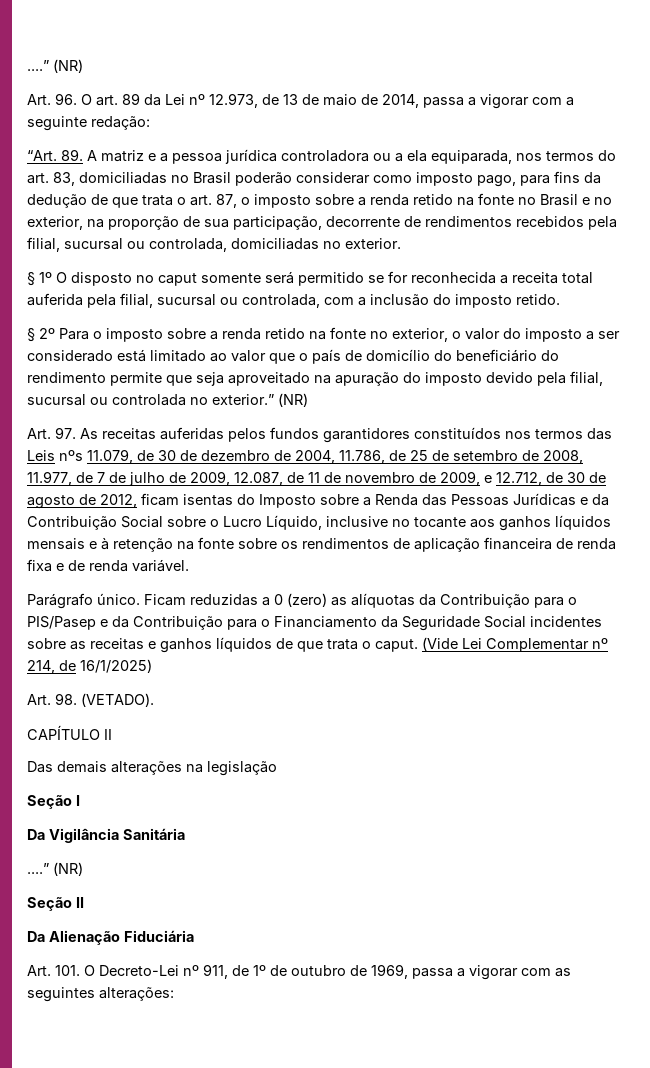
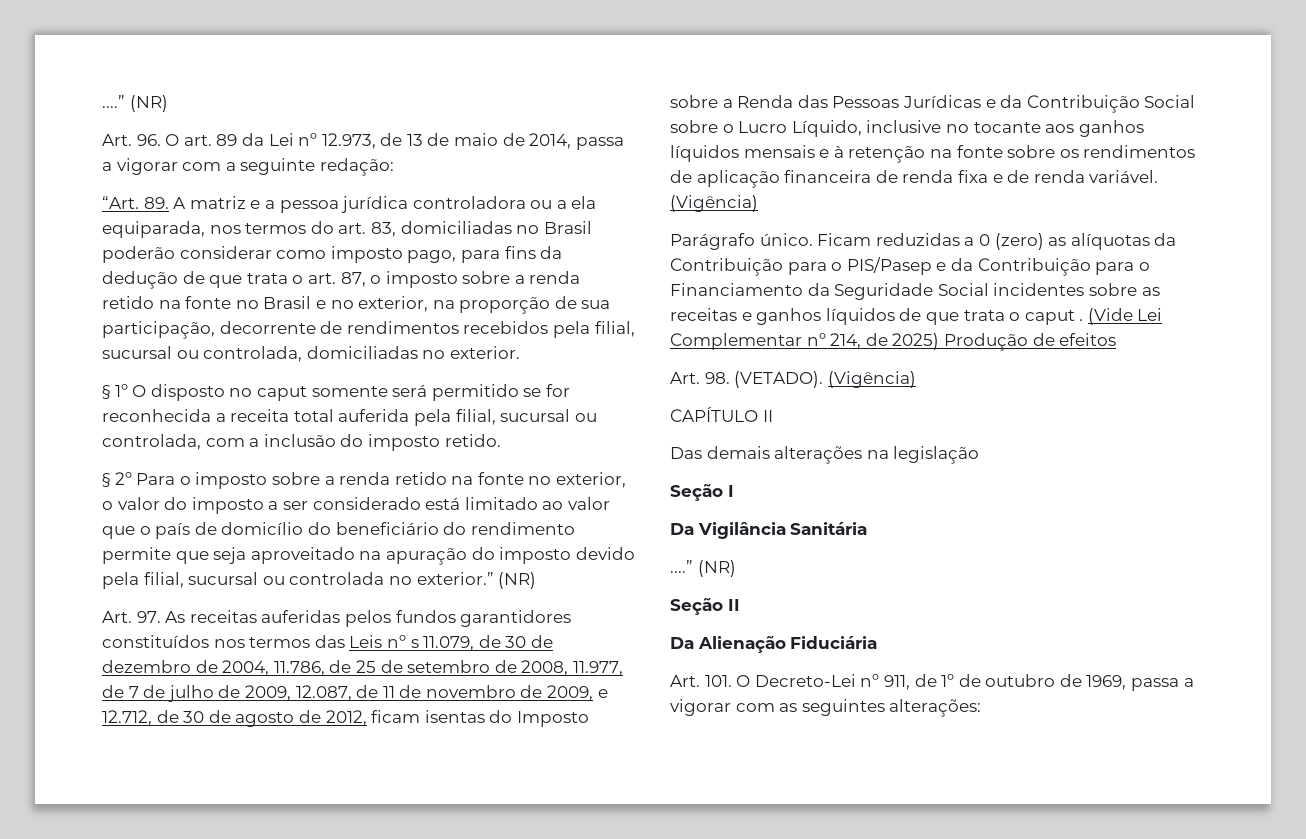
- Art. 97. As receitas auferidas pelos fundos garantidores constituídos nos termos das Leis nºs 11.079, de 30 de dezembro de 2004, 11.786, de 25 de setembro de 2008, 11.977, de 7 de julho de 2009, 12.087, de 11 de novembro de 2009, e 12.712, de 30 de agosto de 2012, ficam isentas do Imposto sobre a Renda das Pessoas Jurídicas e da Contribuição Social sobre o Lucro Líquido, inclusive no tocante aos ganhos líquidos mensais e à retenção na fonte sobre os rendimentos de aplicação financeira de renda fixa e de renda variável.
+ Art. 97. As receitas auferidas pelos fundos garantidores constituídos nos termos das Leis nº s 11.079, de 30 de dezembro de 2004, 11.786, de 25 de setembro de 2008, 11.977, de 7 de julho de 2009, 12.087, de 11 de novembro de 2009, e 12.712, de 30 de agosto de 2012, ficam isentas do Imposto sobre a Renda das Pessoas Jurídicas e da Contribuição Social sobre o Lucro Líquido, inclusive no tocante aos ganhos líquidos mensais e à retenção na fonte sobre os rendimentos de aplicação financeira de renda fixa e de renda variável. (Vigência)
- Ficam reduzidas a 0 (zero) as alíquotas da Contribuição para o PIS/Pasep e da Contribuição para o Financiamento da Seguridade Social incidentes sobre as receitas e ganhos líquidos de que trata o caput.
+ Ficam reduzidas a 0 (zero) as alíquotas da Contribuição para o PIS/Pasep e da Contribuição para o Financiamento da Seguridade Social incidentes sobre as receitas e ganhos líquidos de que trata o caput .
- (Vide Lei Complementar nº 214, de 16/1/2025)
+ (Vide Lei Complementar nº 214, de 2025) Produção de efeitos
- Art. 98. (VETADO).
+ Art. 98. (VETADO). (Vigência)

